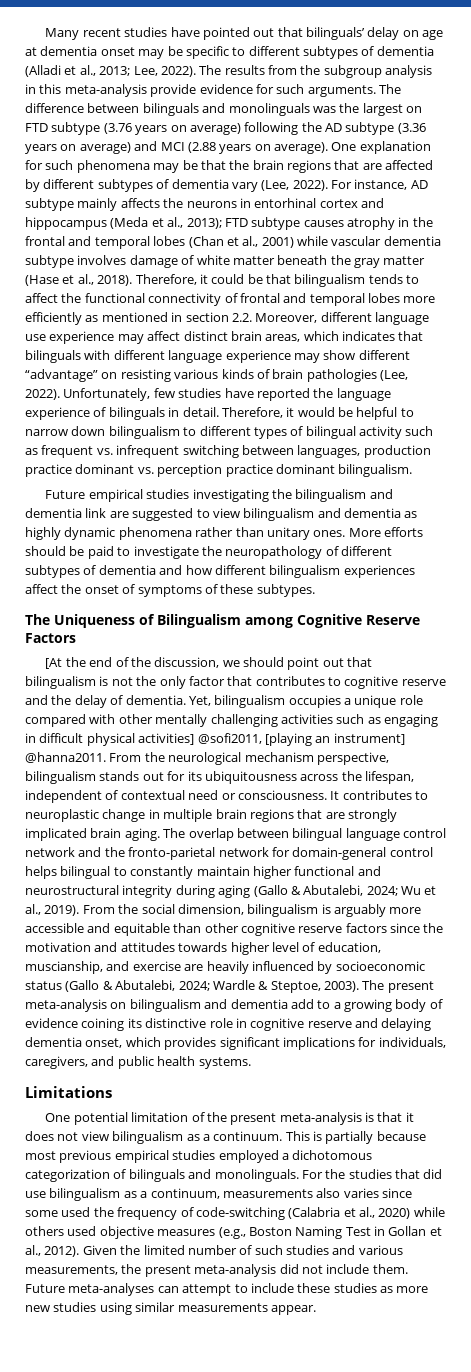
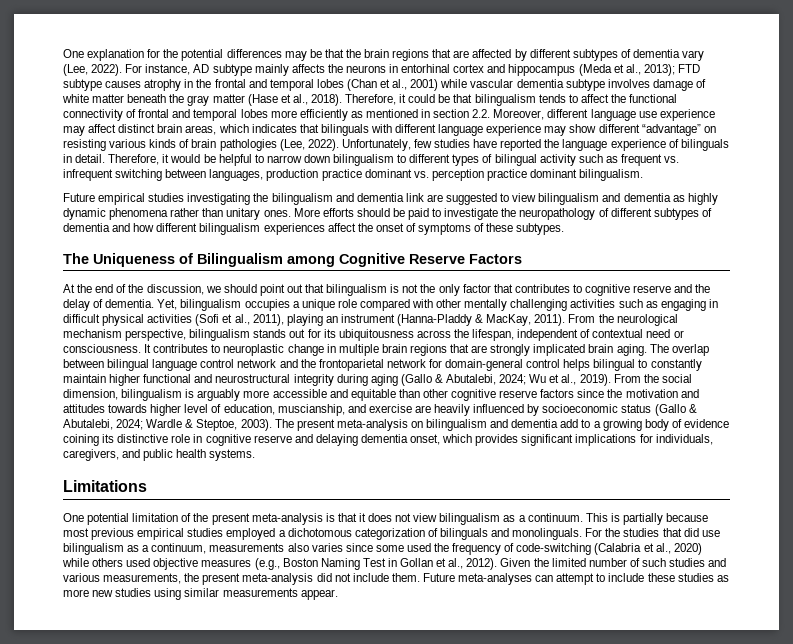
- Many recent studies have pointed out that bilinguals’ delay on age at dementia onset may be specific to different subtypes of dementia (Alladi et al., 2013; Lee, 2022). The results from the subgroup analysis in this meta-analysis provide evidence for such arguments. The difference between bilinguals and monolinguals was the largest on FTD subtype (3.76 years on average) following the AD subtype (3.36 years on average) and MCI (2.88 years on average). One explanation for such phenomena may be that the brain regions that are affected by different subtypes of dementia vary (Lee, 2022).
+ One explanation for the potential differences may be that the brain regions that are affected by different subtypes of dementia vary (Lee, 2022).
- [At the end of the discussion, we should point out that bilingualism is not the only factor that contributes to cognitive reserve and the delay of dementia.
+ At the end of the discussion, we should point out that bilingualism is not the only factor that contributes to cognitive reserve and the delay of dementia.
- Yet, bilingualism occupies a unique role compared with other mentally challenging activities such as engaging in difficult physical activities] @sofi2011, [playing an instrument] @hanna2011.
+ Yet, bilingualism occupies a unique role compared with other mentally challenging activities such as engaging in difficult physical activities (Sofi et al., 2011), playing an instrument (Hanna-Pladdy & MacKay, 2011).
- The overlap between bilingual language control network and the fronto-parietal network for domain-general control helps bilingual to constantly maintain higher functional and neurostructural integrity during aging (Gallo & Abutalebi, 2024; Wu et al., 2019).
+ The overlap between bilingual language control network and the frontoparietal network for domain-general control helps bilingual to constantly maintain higher functional and neurostructural integrity during aging (Gallo & Abutalebi, 2024; Wu et al., 2019).

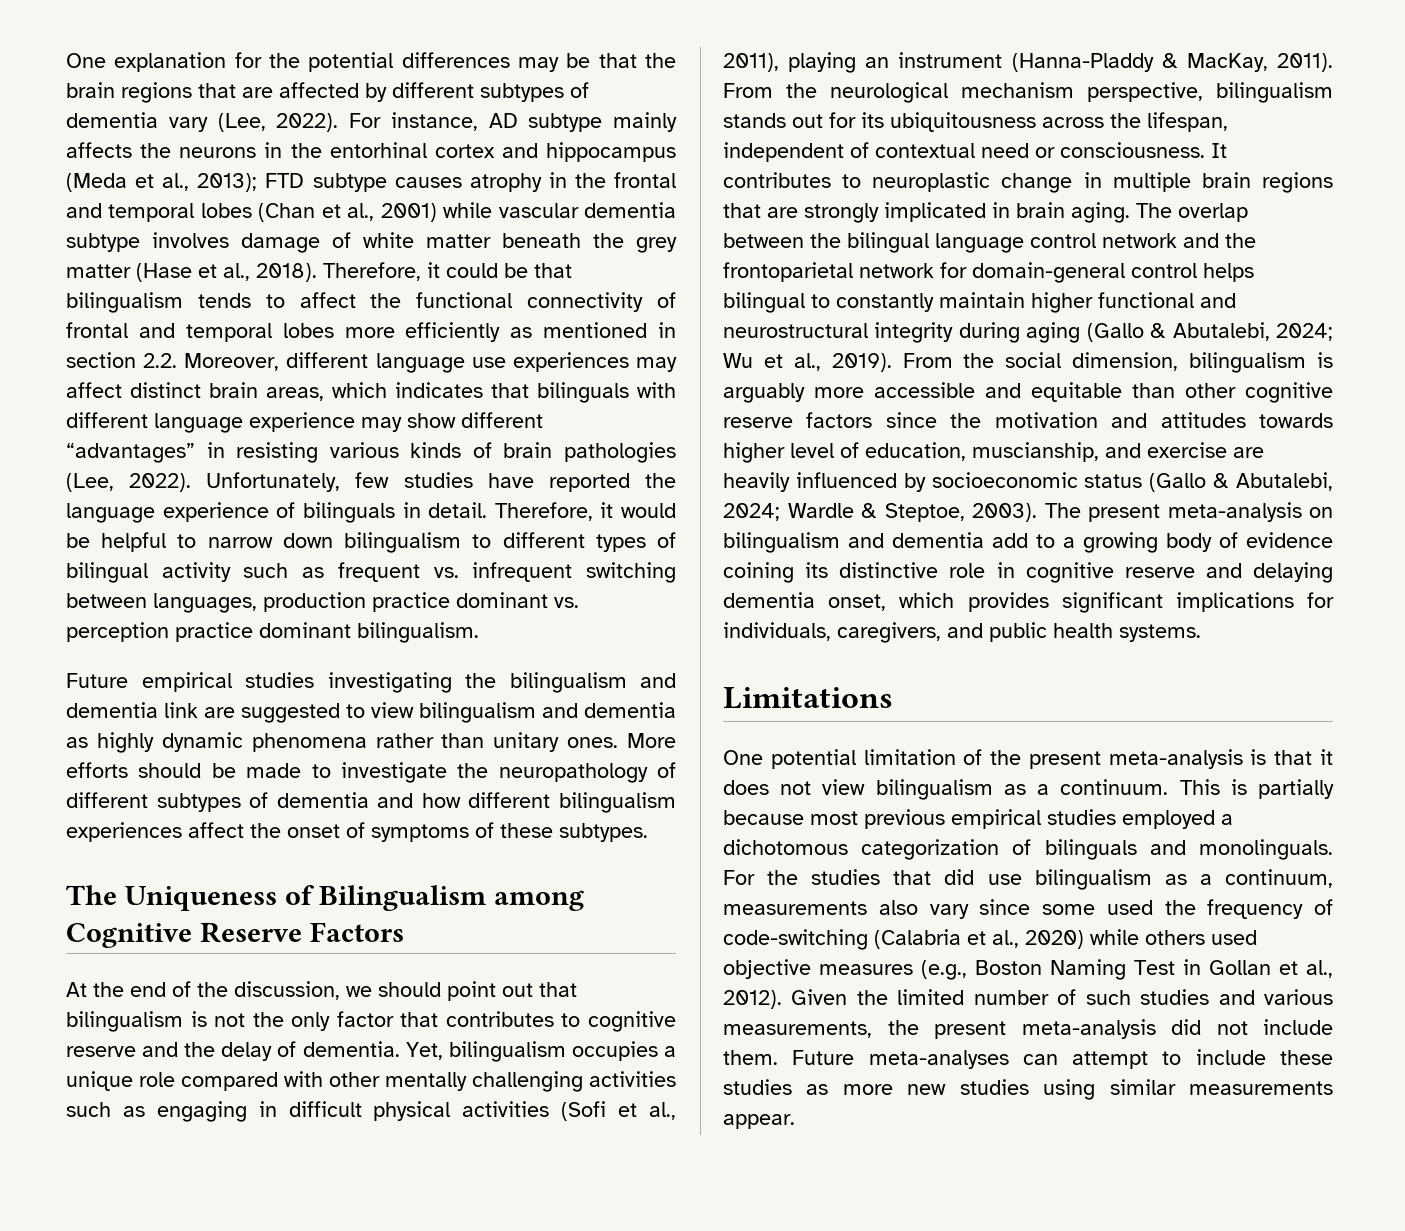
- For instance, AD subtype mainly affects the neurons in entorhinal cortex and hippocampus (Meda et al., 2013); FTD subtype causes atrophy in the frontal and temporal lobes (Chan et al., 2001) while vascular dementia subtype involves damage of white matter beneath the gray matter (Hase et al., 2018).
+ For instance, AD subtype mainly affects the neurons in the entorhinal cortex and hippocampus (Meda et al., 2013); FTD subtype causes atrophy in the frontal and temporal lobes (Chan et al., 2001) while vascular dementia subtype involves damage of white matter beneath the grey matter (Hase et al., 2018).
- Therefore, it could be that bilingualism tends to affect the functional connectivity of frontal and temporal lobes more efficiently as mentioned in section 2.2. Moreover, different language use experience may affect distinct brain areas, which indicates that bilinguals with different language experience may show different “advantage” on resisting various kinds of brain pathologies (Lee, 2022).
+ Therefore, it could be that bilingualism tends to affect the functional connectivity of frontal and temporal lobes more efficiently as mentioned in section 2.2. Moreover, different language use experiences may affect distinct brain areas, which indicates that bilinguals with different language experience may show different “advantages” in resisting various kinds of brain pathologies (Lee, 2022).
- More efforts should be paid to investigate the neuropathology of different subtypes of dementia and how different bilingualism experiences affect the onset of symptoms of these subtypes.
+ More efforts should be made to investigate the neuropathology of different subtypes of dementia and how different bilingualism experiences affect the onset of symptoms of these subtypes.
- It contributes to neuroplastic change in multiple brain regions that are strongly implicated brain aging.
+ It contributes to neuroplastic change in multiple brain regions that are strongly implicated in brain aging.
- The overlap between bilingual language control network and the frontoparietal network for domain-general control helps bilingual to constantly maintain higher functional and neurostructural integrity during aging (Gallo & Abutalebi, 2024; Wu et al., 2019).
+ The overlap between the bilingual language control network and the frontoparietal network for domain-general control helps bilingual to constantly maintain higher functional and neurostructural integrity during aging (Gallo & Abutalebi, 2024; Wu et al., 2019).
- For the studies that did use bilingualism as a continuum, measurements also varies since some used the frequency of code-switching (Calabria et al., 2020) while others used objective measures (e.g., Boston Naming Test in Gollan et al., 2012).
+ For the studies that did use bilingualism as a continuum, measurements also vary since some used the frequency of code-switching (Calabria et al., 2020) while others used objective measures (e.g., Boston Naming Test in Gollan et al., 2012).

